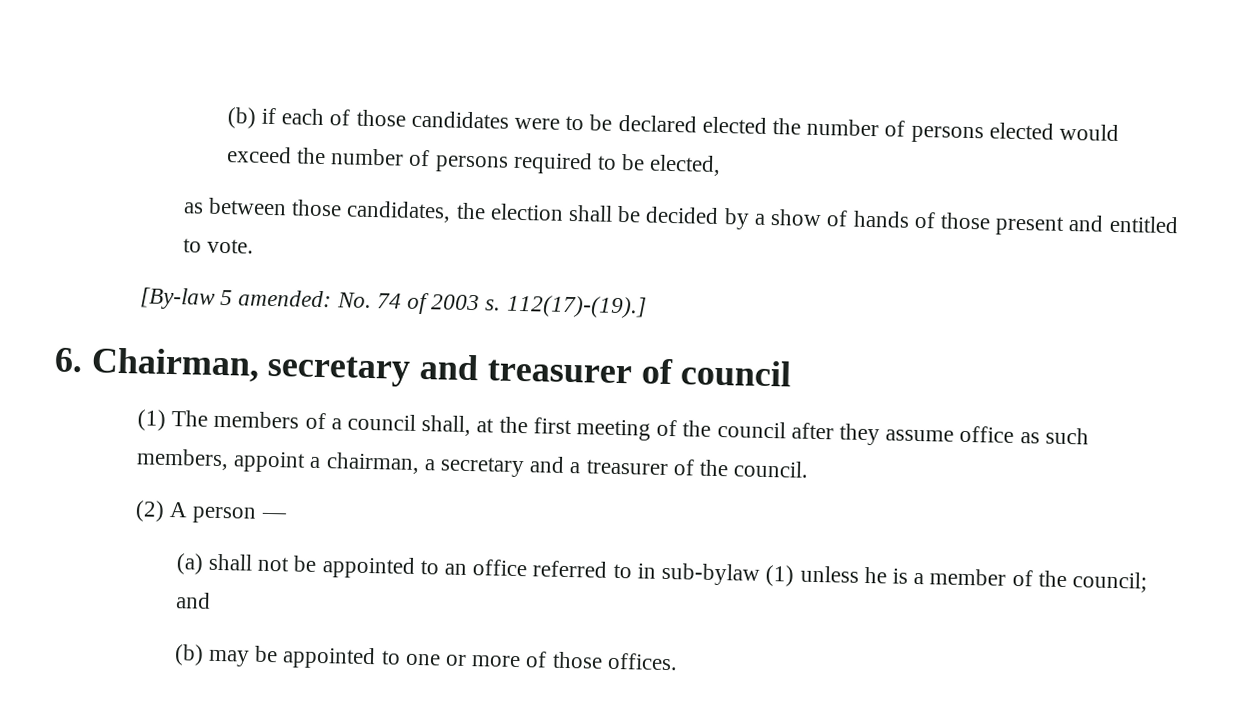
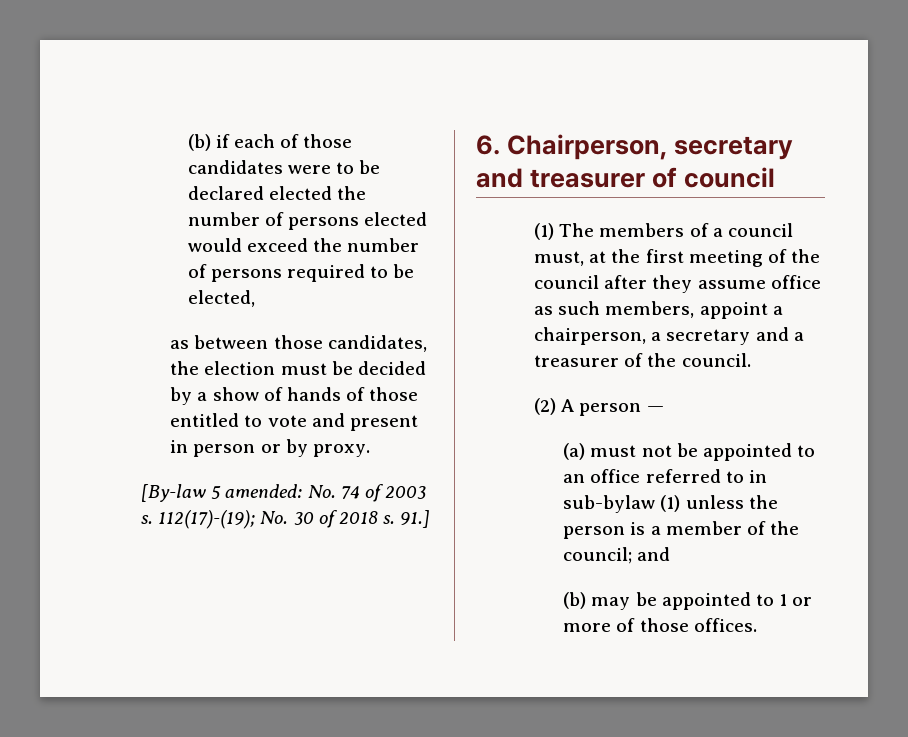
- as between those candidates, the election shall be decided by a show of hands of those present and entitled to vote.
+ as between those candidates, the election must be decided by a show of hands of those entitled to vote and present in person or by proxy.
- 112(17)-(19).]
+ 112(17)-(19); No. 30 of 2018 s. 91.]
- 6. Chairman, secretary and treasurer of council
+ 6. Chairperson, secretary and treasurer of council
- (1) The members of a council shall, at the first meeting of the council after they assume office as such members, appoint a chairman, a secretary and a treasurer of the council.
+ (1) The members of a council must, at the first meeting of the council after they assume office as such members, appoint a chairperson, a secretary and a treasurer of the council.
- (a) shall not be appointed to an office referred to in sub-bylaw (1) unless he is a member of the council; and
+ (a) must not be appointed to an office referred to in sub-bylaw (1) unless the person is a member of the council; and
- (b) may be appointed to one or more of those offices.
+ (b) may be appointed to 1 or more of those offices.

